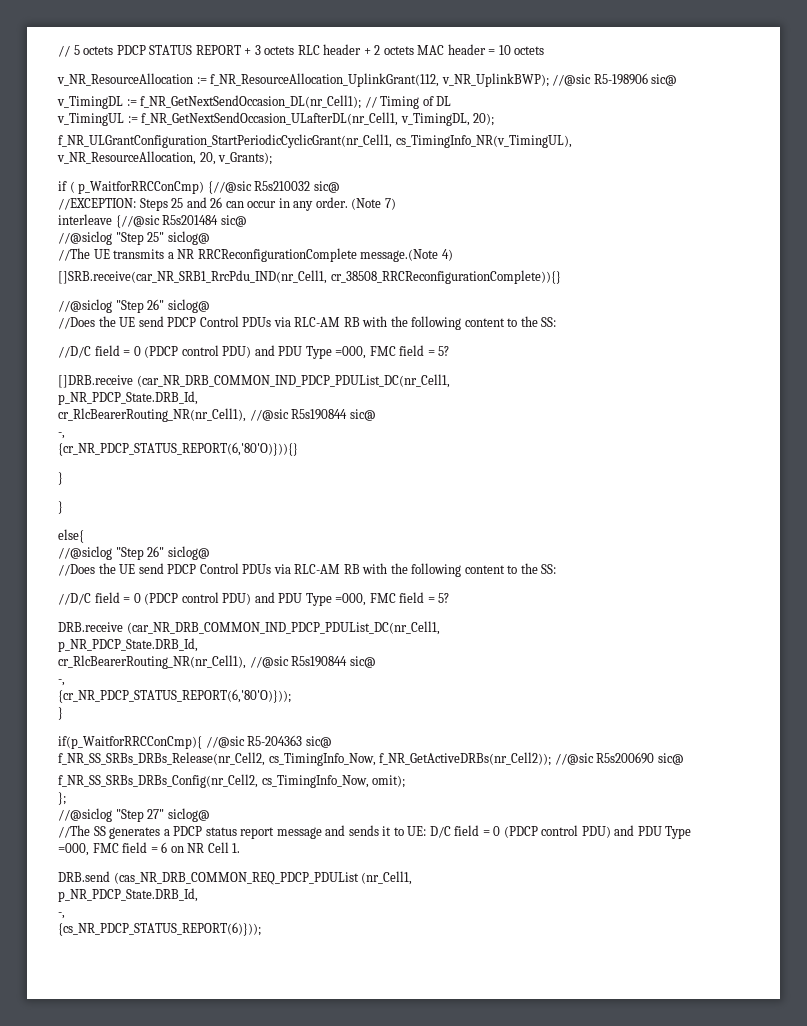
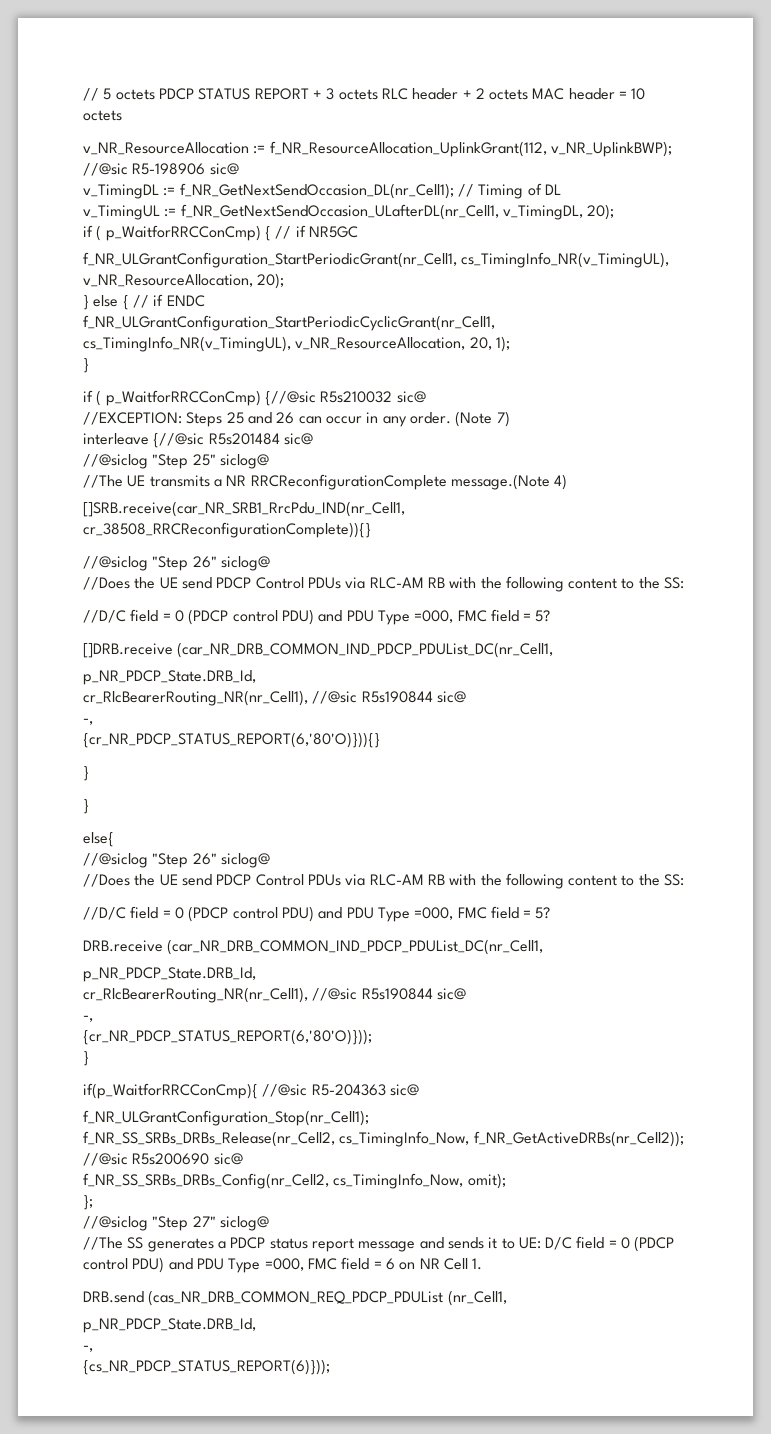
+ if ( p_WaitforRRCConCmp) { // if NR5GC
+ f_NR_ULGrantConfiguration_StartPeriodicGrant(nr_Cell1, cs_TimingInfo_NR(v_TimingUL), v_NR_ResourceAllocation, 20);
+ } else { // if ENDC
- f_NR_ULGrantConfiguration_StartPeriodicCyclicGrant(nr_Cell1, cs_TimingInfo_NR(v_TimingUL), v_NR_ResourceAllocation, 20, v_Grants);
+ f_NR_ULGrantConfiguration_StartPeriodicCyclicGrant(nr_Cell1, cs_TimingInfo_NR(v_TimingUL), v_NR_ResourceAllocation, 20, 1);
+ }
+ f_NR_ULGrantConfiguration_Stop(nr_Cell1);

